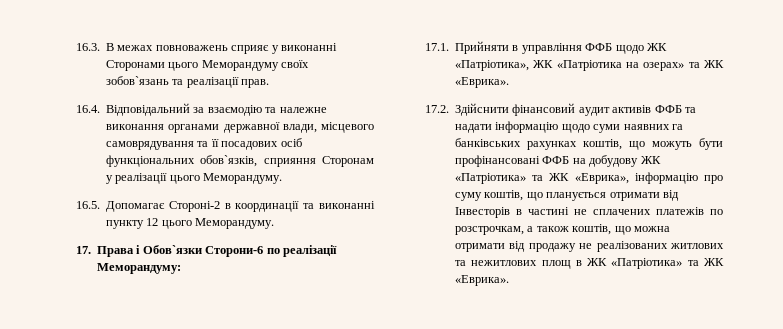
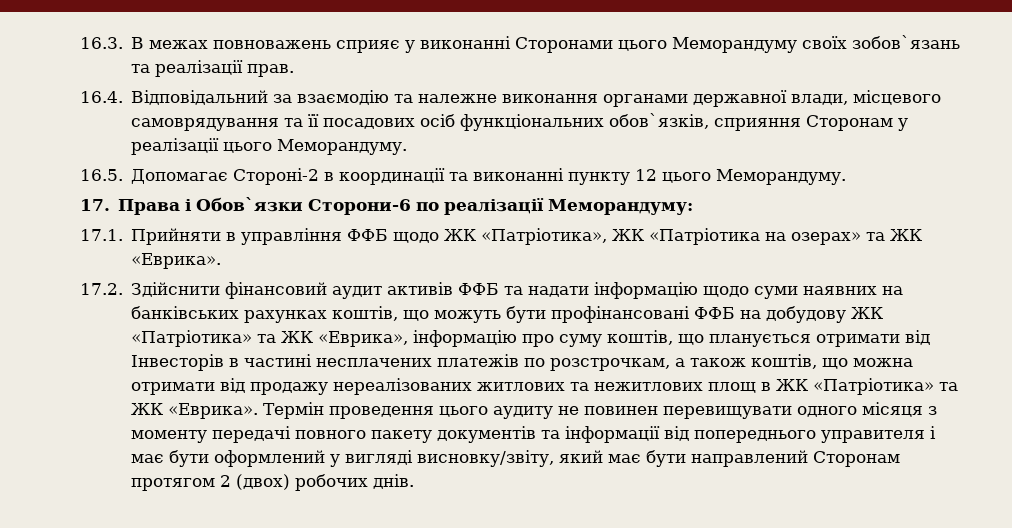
- 17.2. Здійснити фінансовий аудит активів ФФБ та надати інформацію щодо суми наявних га банківських рахунках коштів, що можуть бути профінансовані ФФБ на добудову ЖК «Патріотика» та ЖК «Еврика», інформацію про суму коштів, що планується отримати від Інвесторів в частині не сплачених платежів по розстрочкам, а також коштів, що можна отримати від продажу не реалізованих житлових та нежитлових площ в ЖК «Патріотика» та ЖК «Еврика».
+ 17.2. Здійснити фінансовий аудит активів ФФБ та надати інформацію щодо суми наявних на банківських рахунках коштів, що можуть бути профінансовані ФФБ на добудову ЖК «Патріотика» та ЖК «Еврика», інформацію про суму коштів, що планується отримати від Інвесторів в частині несплачених платежів по розстрочкам, а також коштів, що можна отримати від продажу нереалізованих житлових та нежитлових площ в ЖК «Патріотика» та ЖК «Еврика».
+ Термін проведення цього аудиту не повинен перевищувати одного місяця з моменту передачі повного пакету документів та інформації від попереднього управителя і має бути оформлений у вигляді висновку/звіту, який має бути направлений Сторонам протягом 2 (двох) робочих днів.

